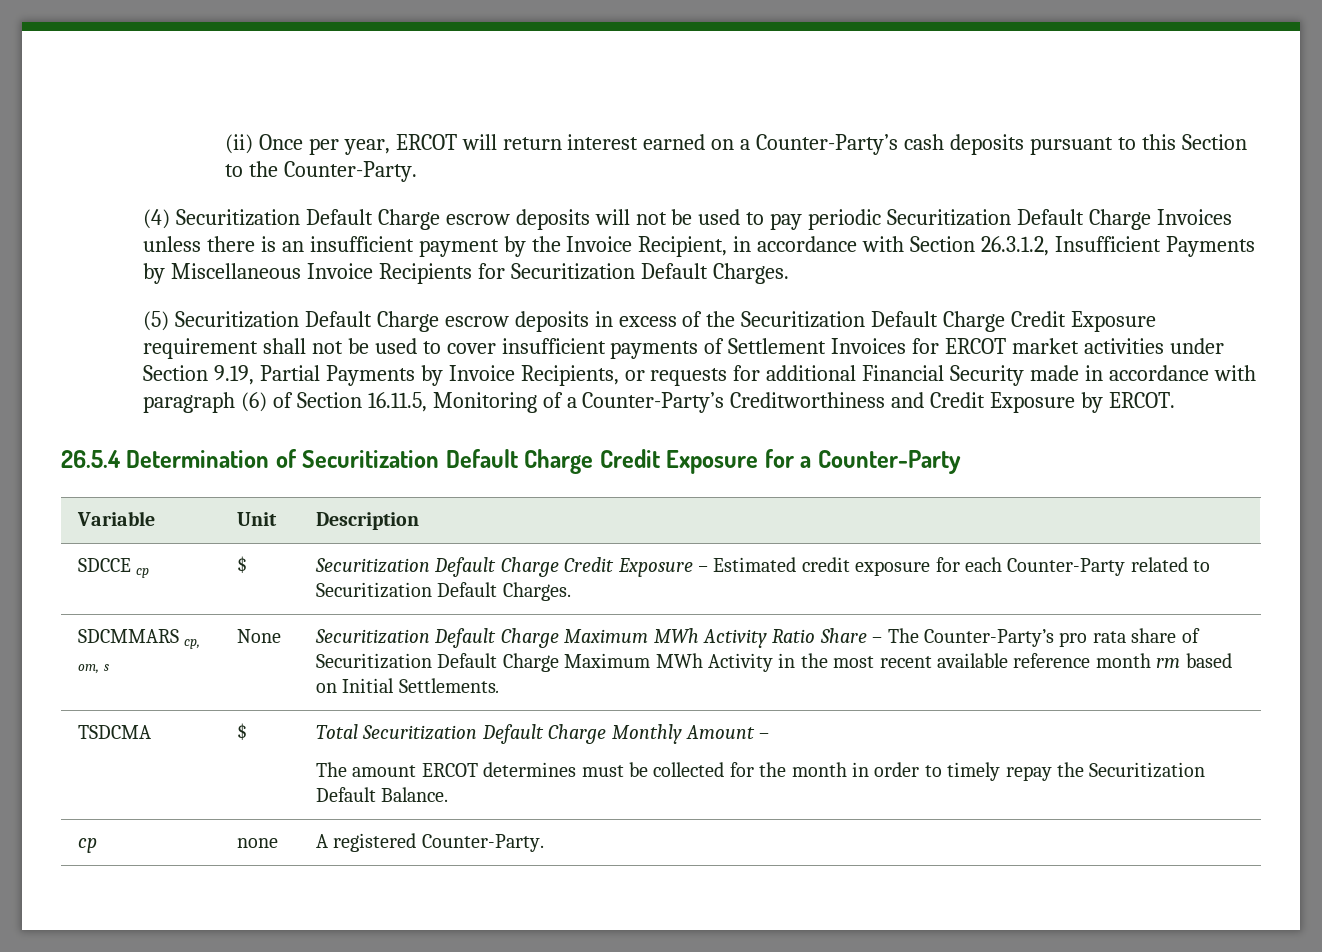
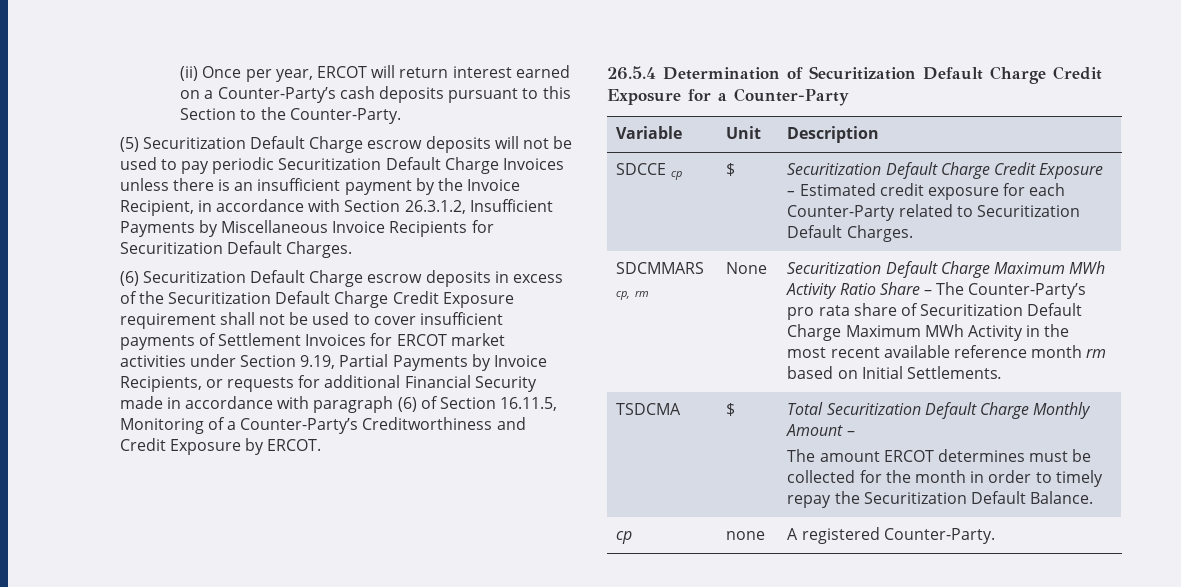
- (4) Securitization Default Charge escrow deposits will not be used to pay periodic Securitization Default Charge Invoices unless there is an insufficient payment by the Invoice Recipient, in accordance with Section 26.3.1.2, Insufficient Payments by Miscellaneous Invoice Recipients for Securitization Default Charges.
+ (5) Securitization Default Charge escrow deposits will not be used to pay periodic Securitization Default Charge Invoices unless there is an insufficient payment by the Invoice Recipient, in accordance with Section 26.3.1.2, Insufficient Payments by Miscellaneous Invoice Recipients for Securitization Default Charges.
- (5) Securitization Default Charge escrow deposits in excess of the Securitization Default Charge Credit Exposure requirement shall not be used to cover insufficient payments of Settlement Invoices for ERCOT market activities under Section 9.19, Partial Payments by Invoice Recipients, or requests for additional Financial Security made in accordance with paragraph (6) of Section 16.11.5, Monitoring of a Counter-Party’s Creditworthiness and Credit Exposure by ERCOT.
+ (6) Securitization Default Charge escrow deposits in excess of the Securitization Default Charge Credit Exposure requirement shall not be used to cover insufficient payments of Settlement Invoices for ERCOT market activities under Section 9.19, Partial Payments by Invoice Recipients, or requests for additional Financial Security made in accordance with paragraph (6) of Section 16.11.5, Monitoring of a Counter-Party’s Creditworthiness and Credit Exposure by ERCOT.
- SDCMMARS cp, om, s | None | Securitization Default Charge Maximum MWh Activity Ratio Share – The Counter-Party’s pro rata share of Securitization Default Charge Maximum MWh Activity in the most recent available reference month rm based on Initial Settlements.
+ SDCMMARS cp, rm | None | Securitization Default Charge Maximum MWh Activity Ratio Share – The Counter-Party’s pro rata share of Securitization Default Charge Maximum MWh Activity in the most recent available reference month rm based on Initial Settlements.

